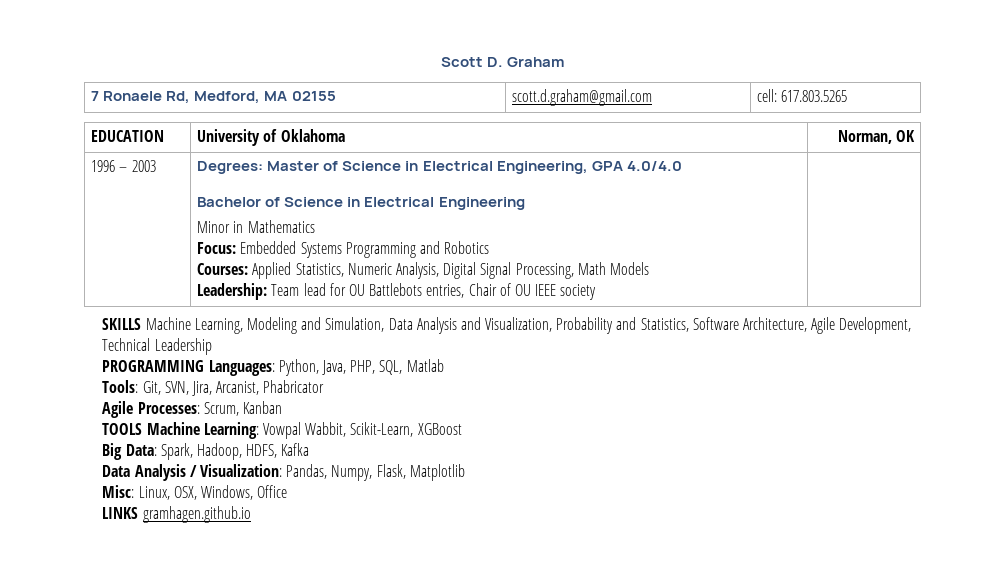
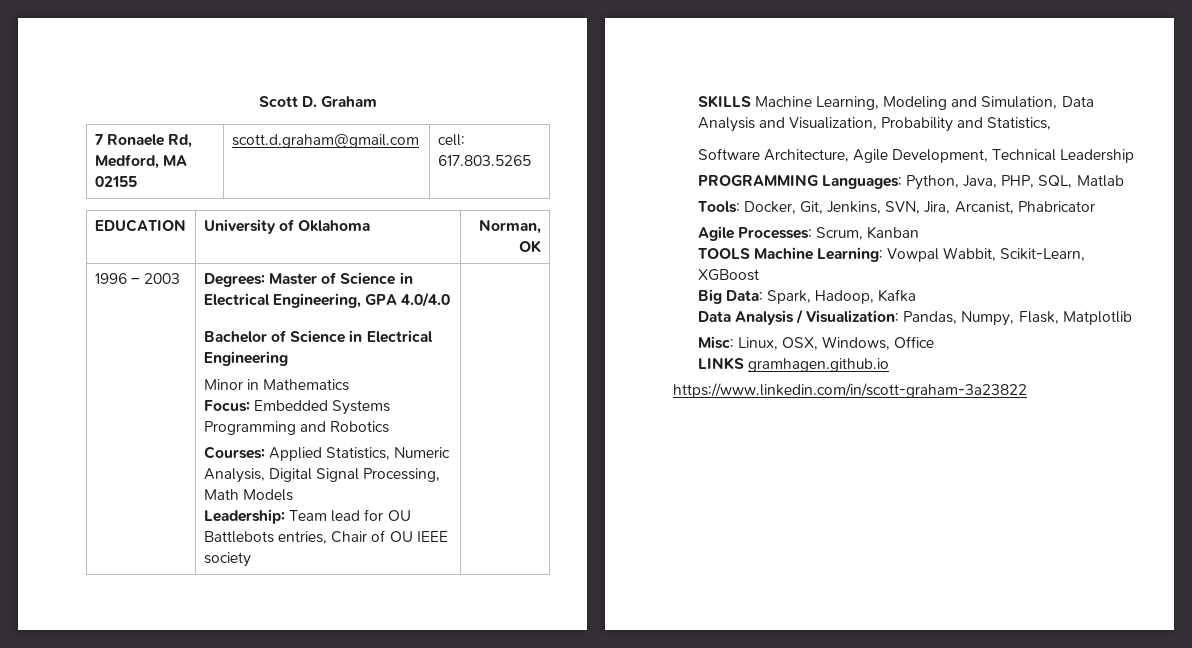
- SKILLS Machine Learning, Modeling and Simulation, Data Analysis and Visualization, Probability and Statistics, Software Architecture, Agile Development, Technical Leadership
+ SKILLS Machine Learning, Modeling and Simulation, Data Analysis and Visualization, Probability and Statistics,
+ Software Architecture, Agile Development, Technical Leadership
- Tools: Git, SVN, Jira, Arcanist, Phabricator
+ Tools: Docker, Git, Jenkins, SVN, Jira, Arcanist, Phabricator
- Big Data: Spark, Hadoop, HDFS, Kafka
+ Big Data: Spark, Hadoop, Kafka
+ https://www.linkedin.com/in/scott-graham-3a23822

